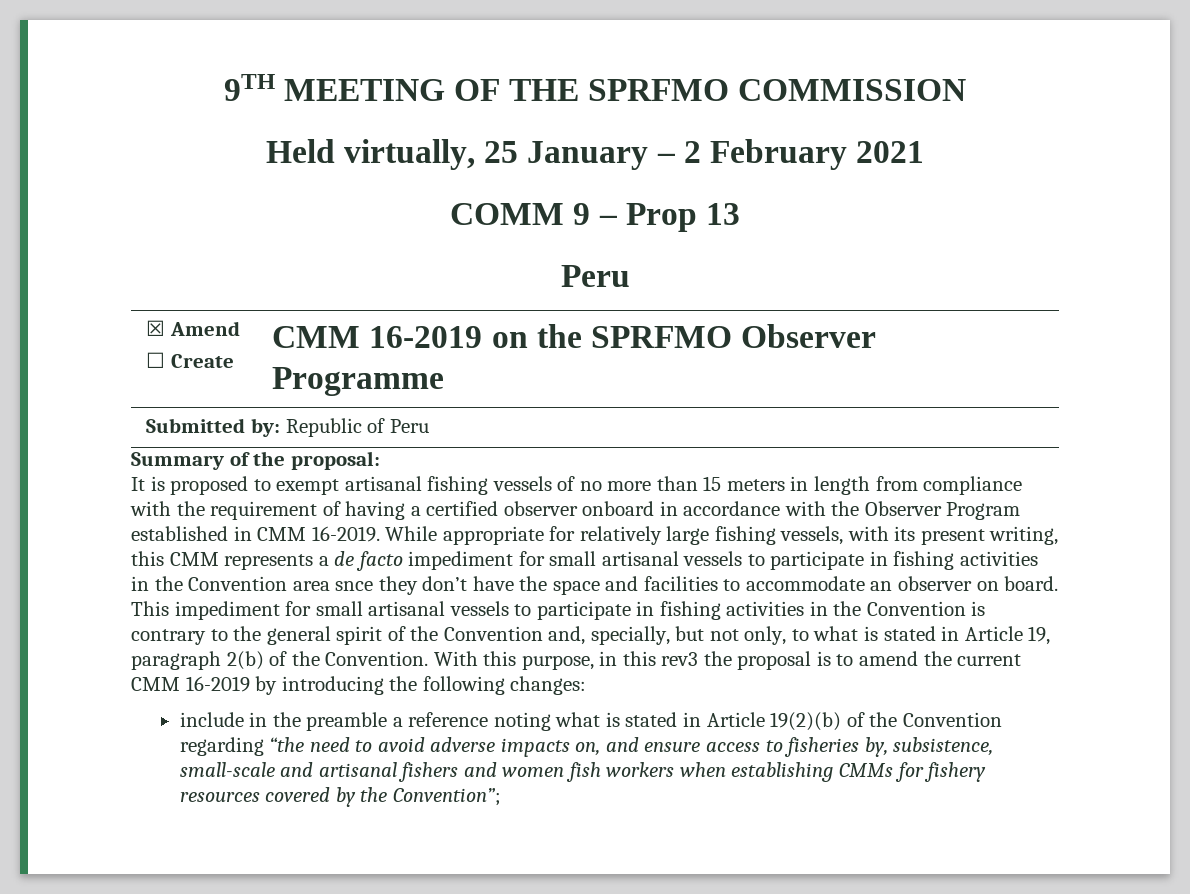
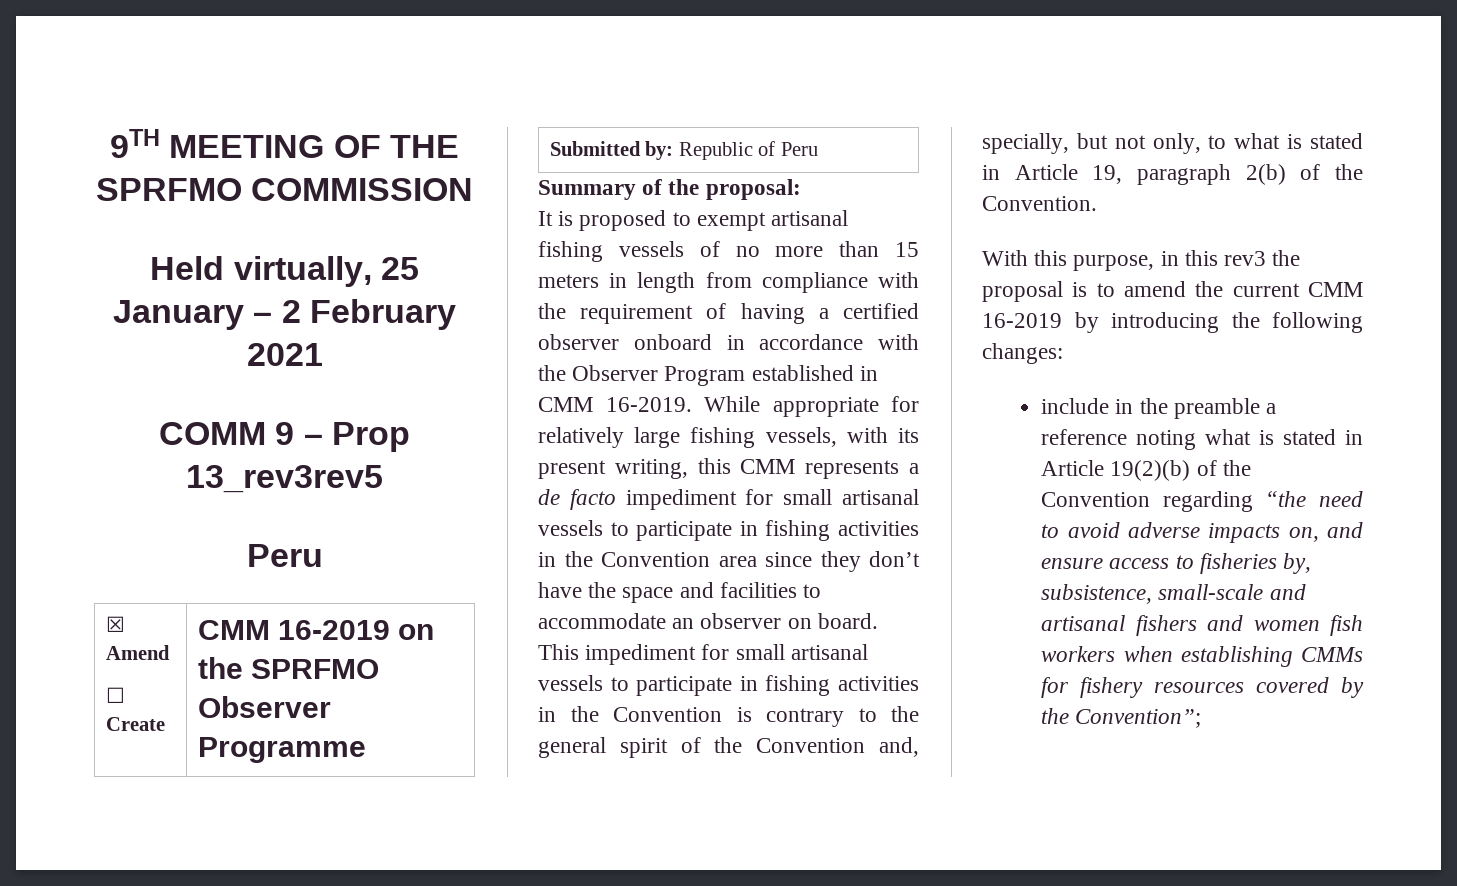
- COMM 9 – Prop 13
+ COMM 9 – Prop 13_rev3rev5
- While appropriate for relatively large fishing vessels, with its present writing, this CMM represents a de facto impediment for small artisanal vessels to participate in fishing activities in the Convention area snce they don’t have the space and facilities to accommodate an observer on board.
+ While appropriate for relatively large fishing vessels, with its present writing, this CMM represents a de facto impediment for small artisanal vessels to participate in fishing activities in the Convention area since they don’t have the space and facilities to accommodate an observer on board.
- This impediment for small artisanal vessels to participate in fishing activities in the Convention is contrary to the general spirit of the Convention and, specially, but not only, to what is stated in Article 19, paragraph 2(b) of the Convention. With this purpose, in this rev3 the proposal is to amend the current CMM 16-2019 by introducing the following changes:
+ This impediment for small artisanal vessels to participate in fishing activities in the Convention is contrary to the general spirit of the Convention and, specially, but not only, to what is stated in Article 19, paragraph 2(b) of the Convention.
+ With this purpose, in this rev3 the proposal is to amend the current CMM 16-2019 by introducing the following changes:

